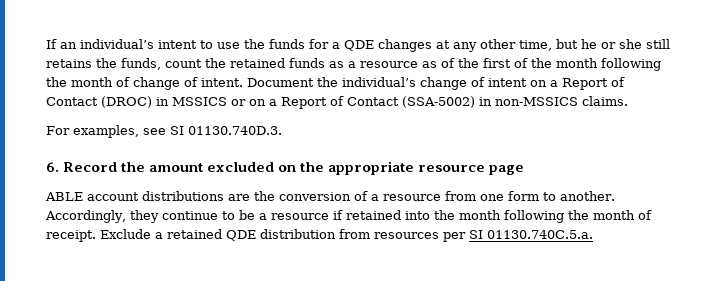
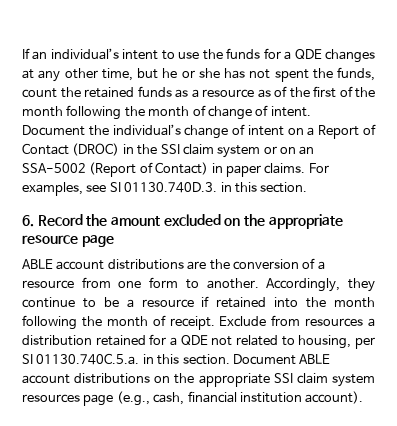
- If an individual’s intent to use the funds for a QDE changes at any other time, but he or she still retains the funds, count the retained funds as a resource as of the first of the month following the month of change of intent.
+ If an individual’s intent to use the funds for a QDE changes at any other time, but he or she has not spent the funds, count the retained funds as a resource as of the first of the month following the month of change of intent.
- Document the individual’s change of intent on a Report of Contact (DROC) in MSSICS or on a Report of Contact (SSA-5002) in non-MSSICS claims.
- For examples, see SI 01130.740D.3.
+ Document the individual’s change of intent on a Report of Contact (DROC) in the SSI claim system or on an SSA-5002 (Report of Contact) in paper claims. For examples, see SI 01130.740D.3. in this section.
- Exclude a retained QDE distribution from resources per SI 01130.740C.5.a.
+ Exclude from resources a distribution retained for a QDE not related to housing, per SI 01130.740C.5.a. in this section. Document ABLE account distributions on the appropriate SSI claim system resources page (e.g., cash, financial institution account).

